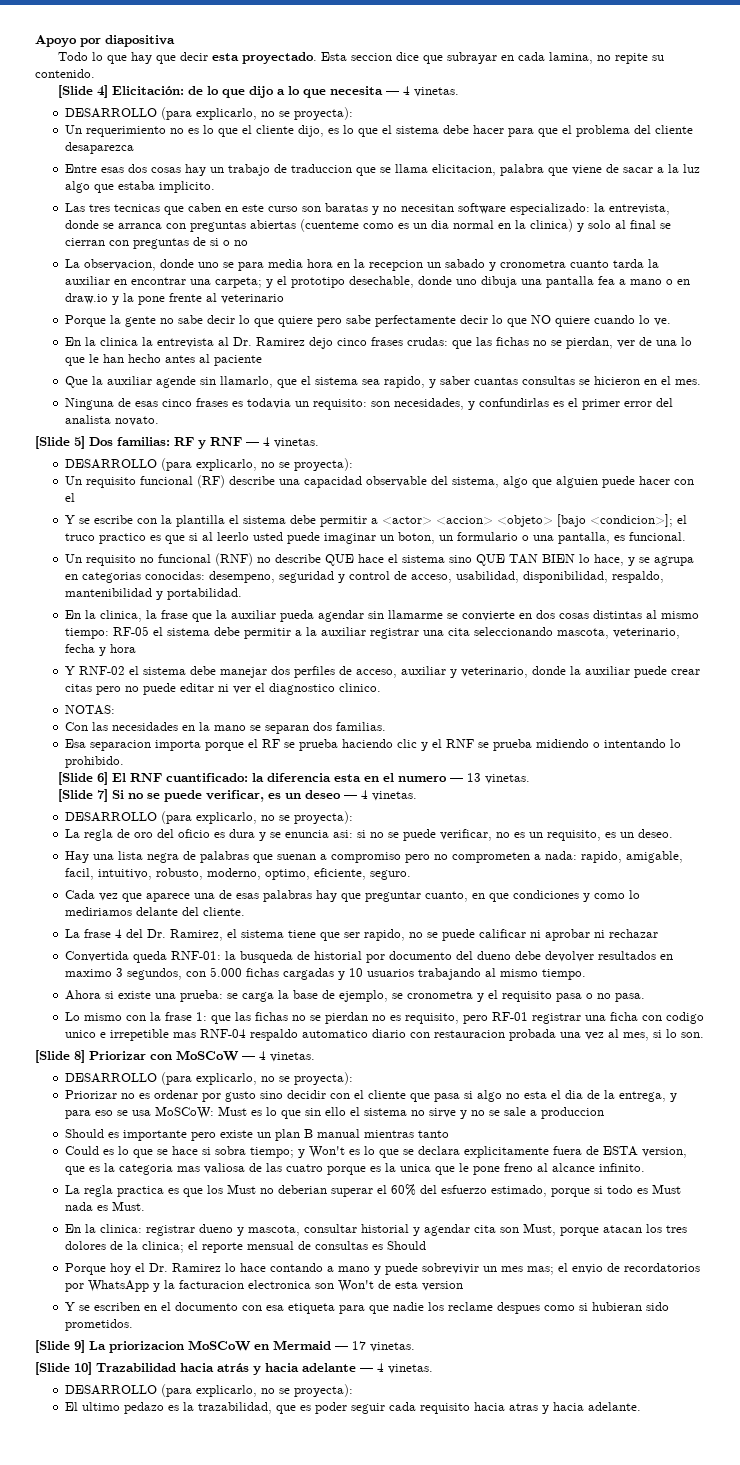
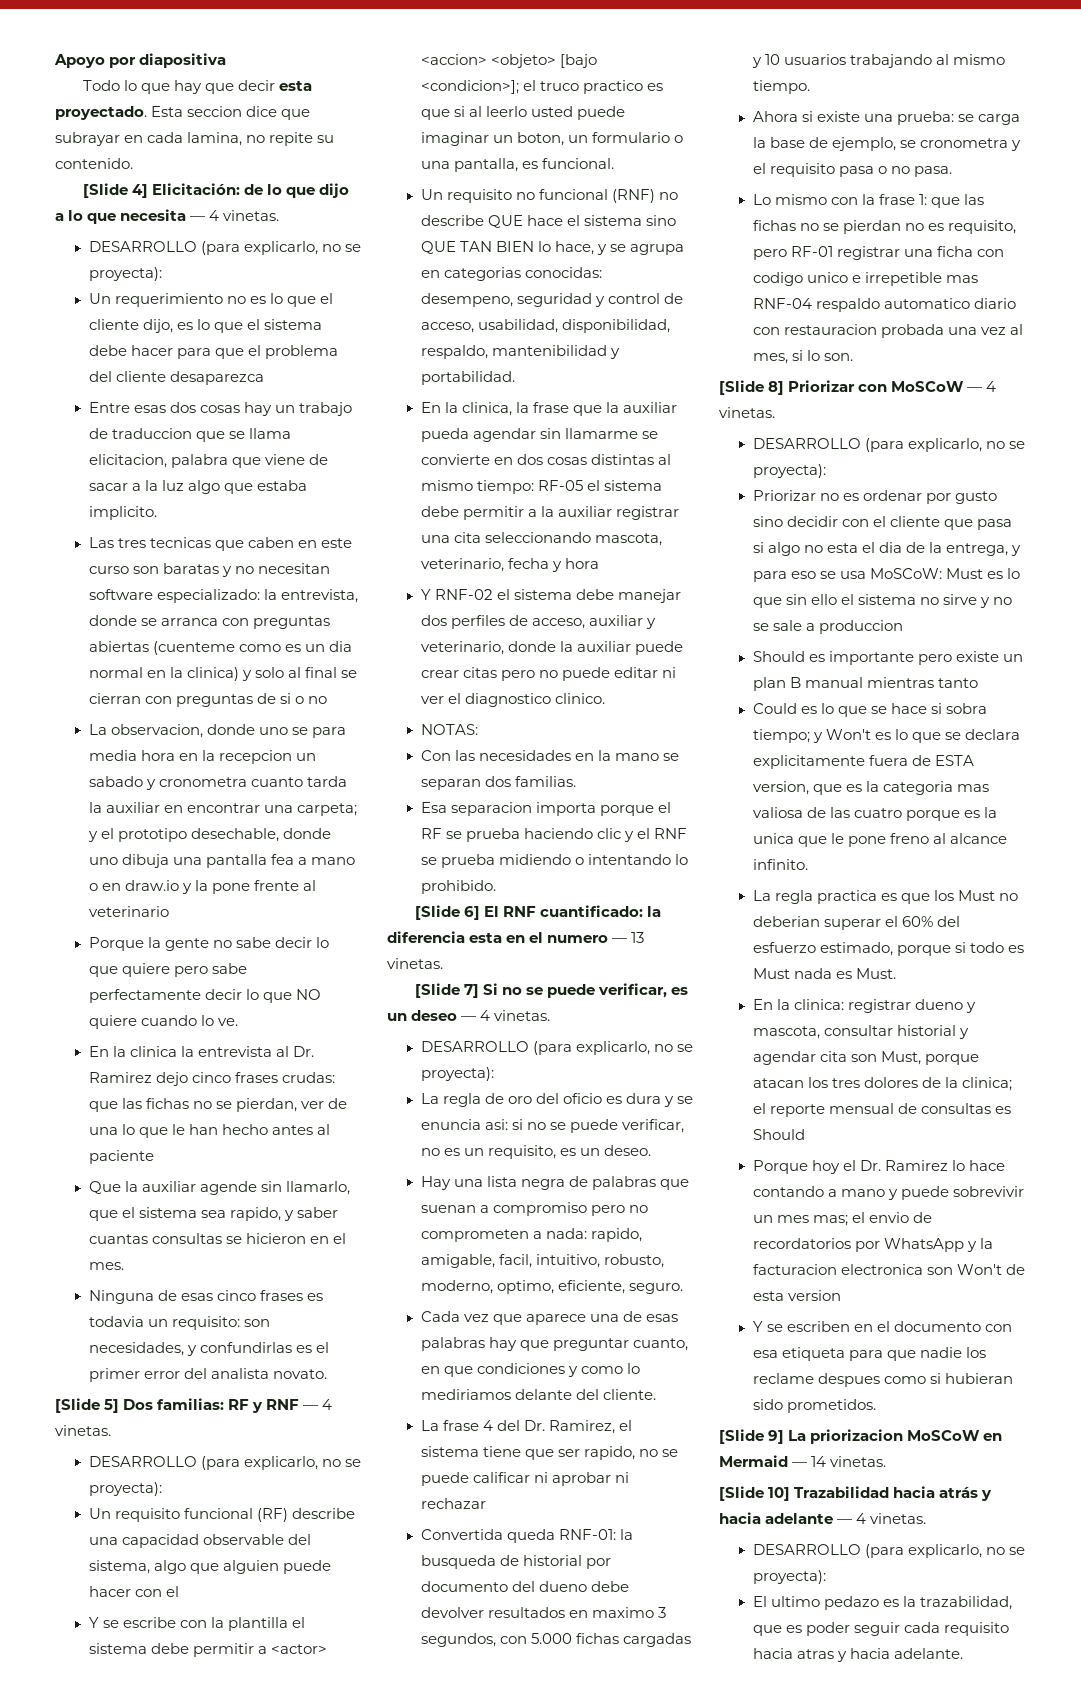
- [Slide 9] La priorizacion MoSCoW en Mermaid — 17 vinetas.
+ [Slide 9] La priorizacion MoSCoW en Mermaid — 14 vinetas.

